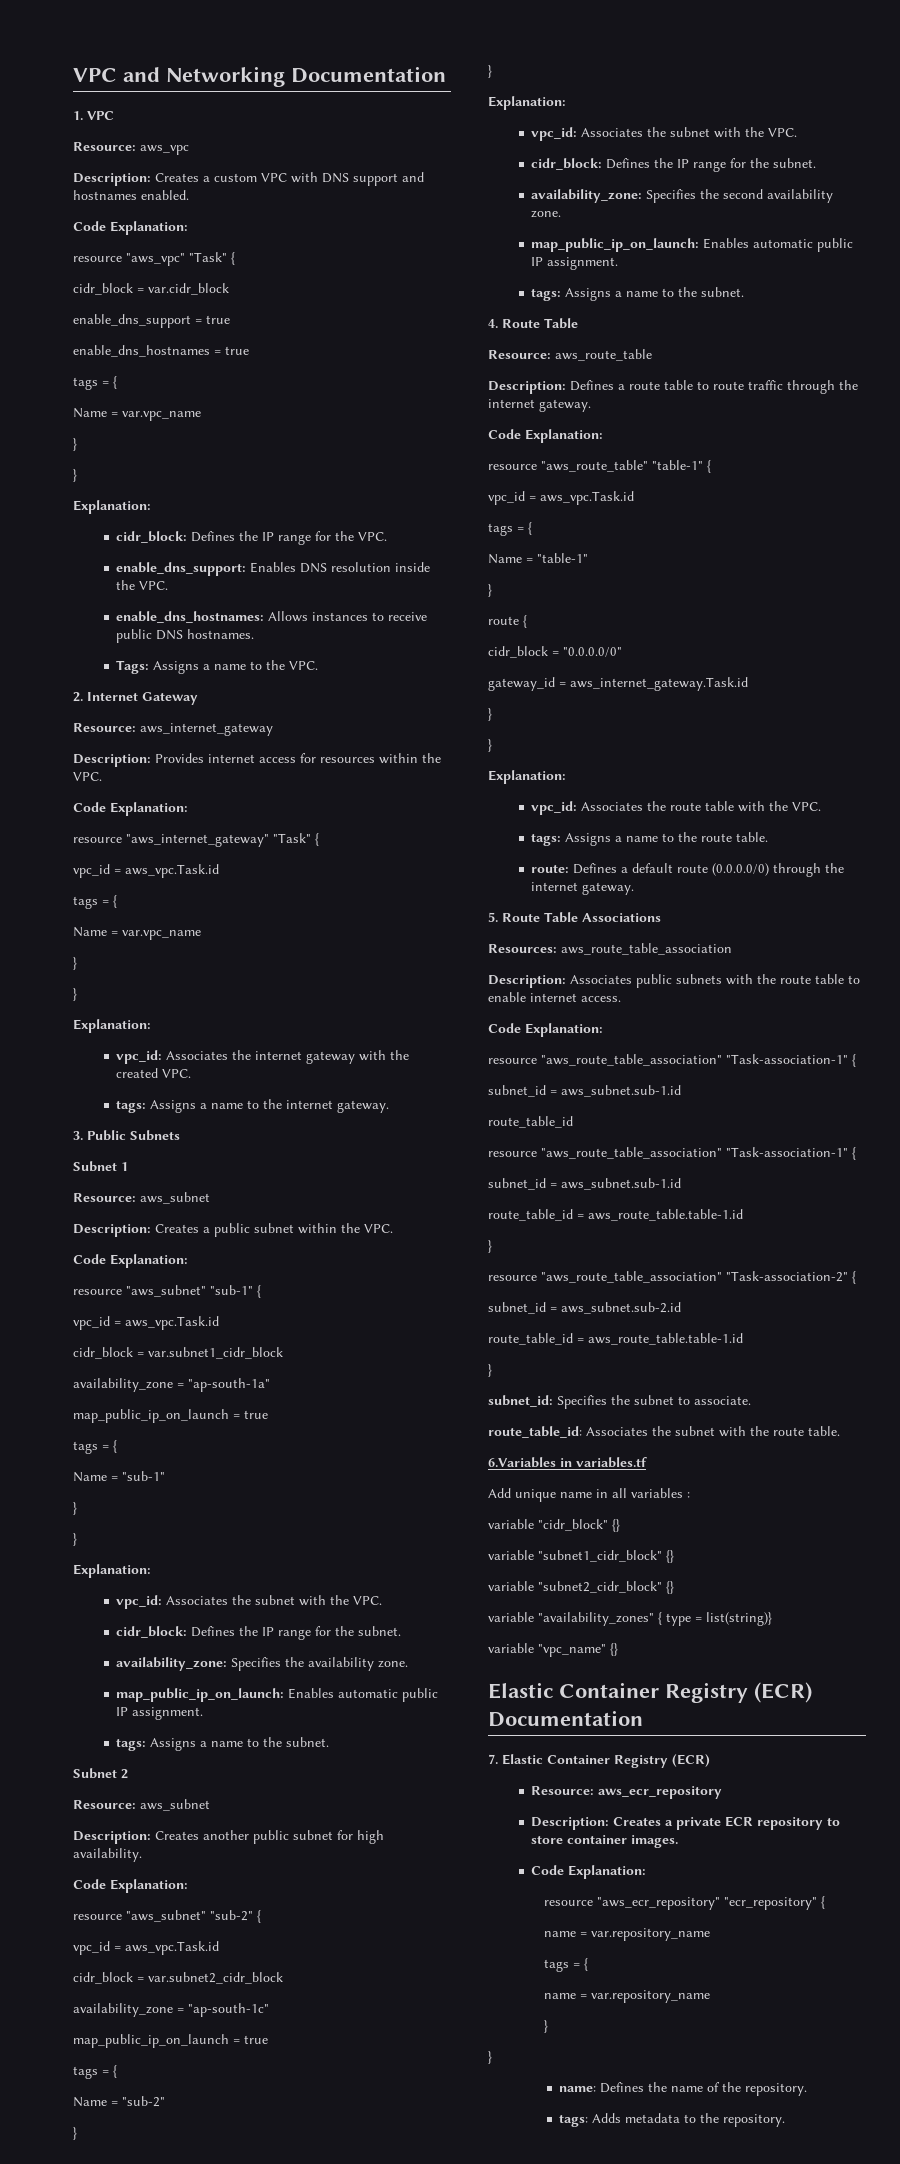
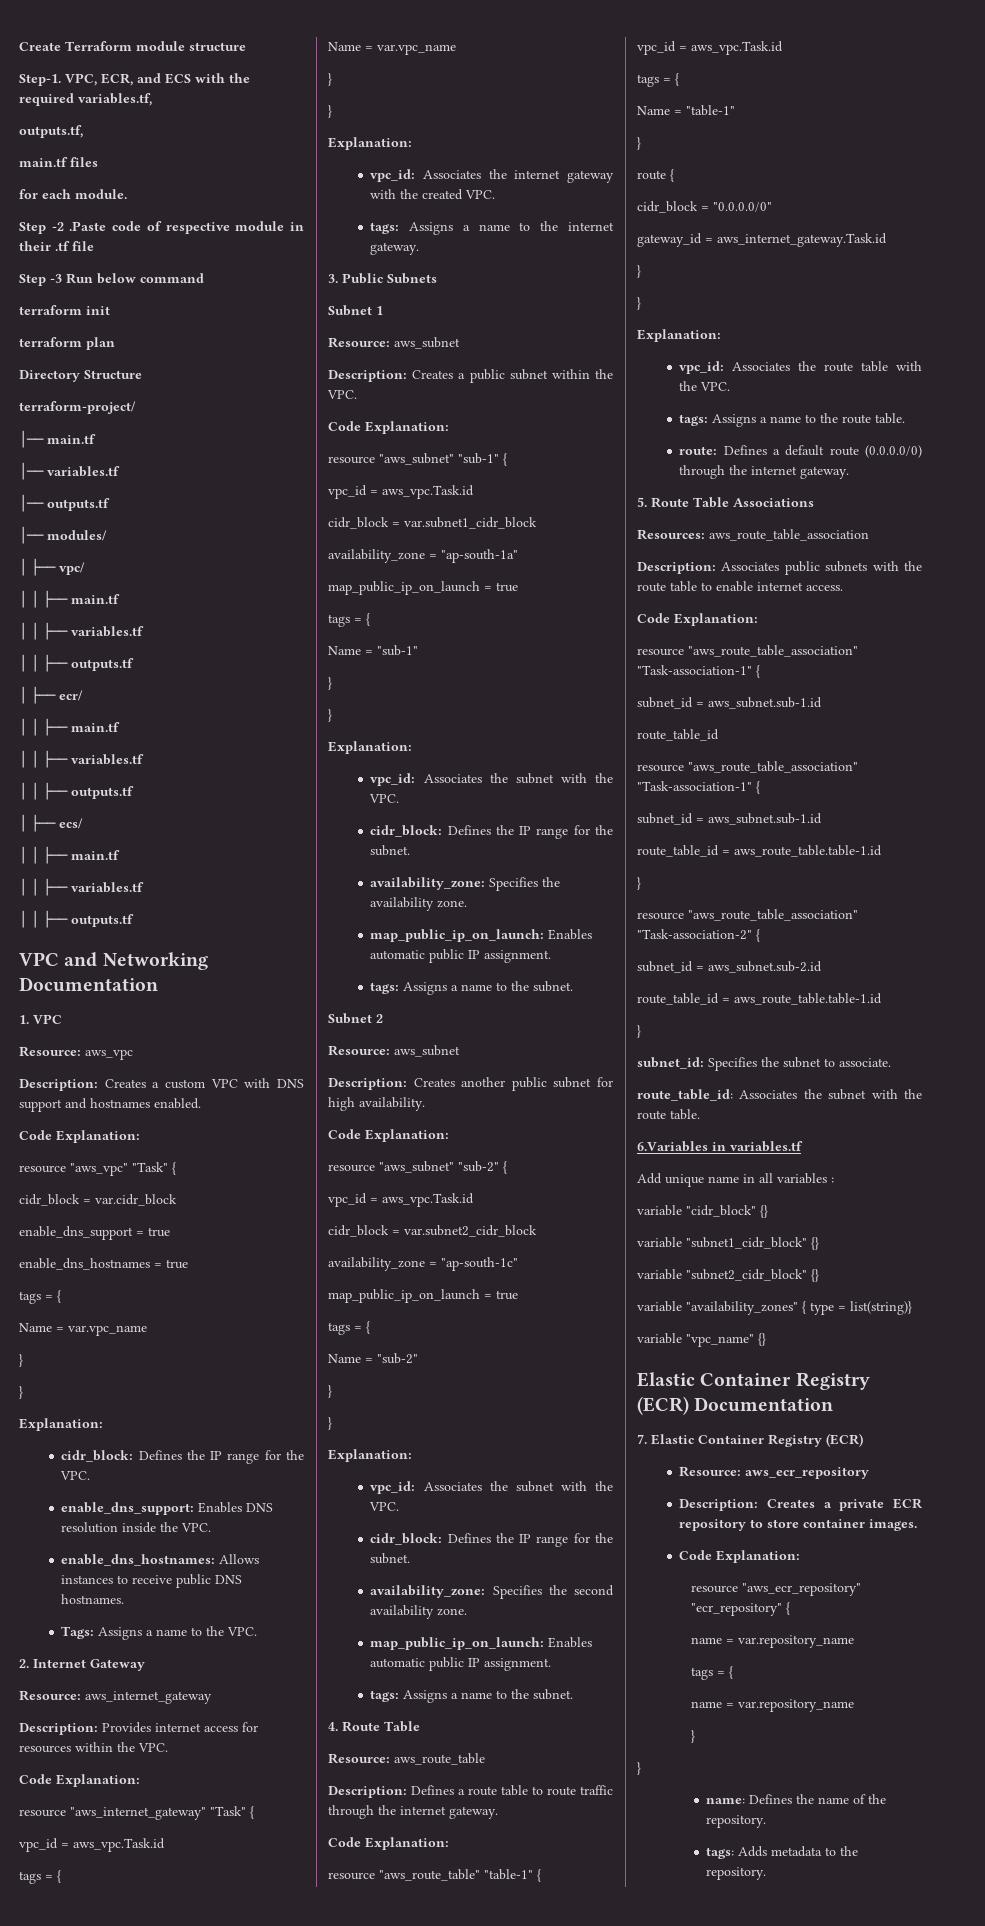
+ Create Terraform module structure
+ Step-1. VPC, ECR, and ECS with the required variables.tf,
+ outputs.tf,
+ main.tf files
+ for each module.
+ Step -2 .Paste code of respective module in their .tf file
+ Step -3 Run below command
+ terraform init
+ terraform plan
+ Directory Structure
+ terraform-project/
+ │── main.tf
+ │── variables.tf
+ │── outputs.tf
+ │── modules/
+ │ ├── vpc/
+ │ │ ├── main.tf
+ │ │ ├── variables.tf
+ │ │ ├── outputs.tf
+ │ ├── ecr/
+ │ │ ├── main.tf
+ │ │ ├── variables.tf
+ │ │ ├── outputs.tf
+ │ ├── ecs/
+ │ │ ├── main.tf
+ │ │ ├── variables.tf
+ │ │ ├── outputs.tf

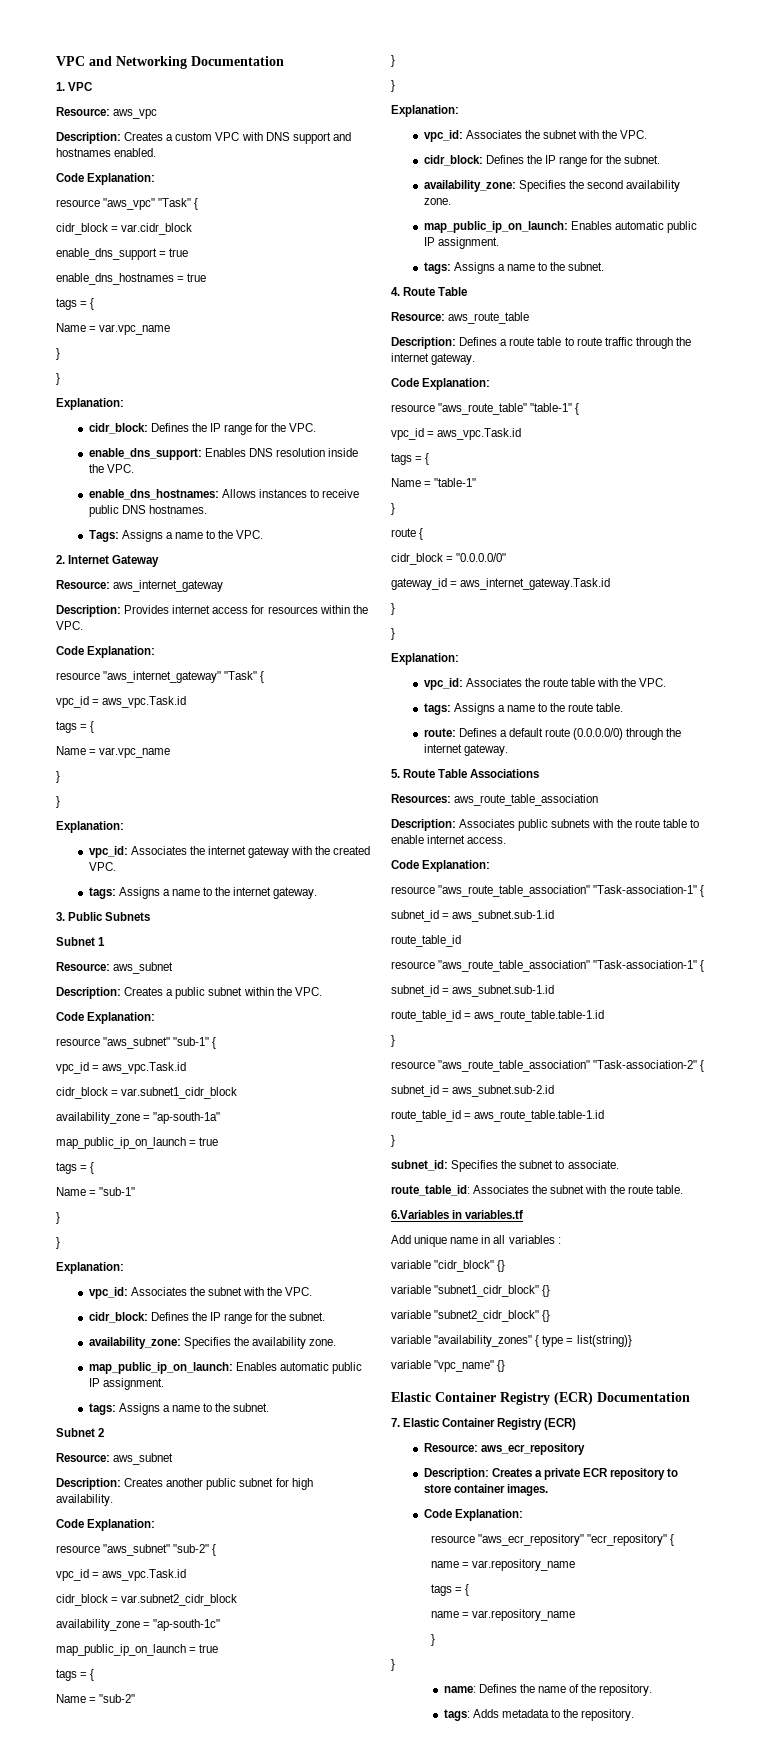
- Create Terraform module structure
- Step-1. VPC, ECR, and ECS with the required variables.tf,
- outputs.tf,
- main.tf files
- for each module.
- Step -2 .Paste code of respective module in their .tf file
- Step -3 Run below command
- terraform init
- terraform plan
- Directory Structure
- terraform-project/
- │── main.tf
- │── variables.tf
- │── outputs.tf
- │── modules/
- │ ├── vpc/
- │ │ ├── main.tf
- │ │ ├── variables.tf
- │ │ ├── outputs.tf
- │ ├── ecr/
- │ │ ├── main.tf
- │ │ ├── variables.tf
- │ │ ├── outputs.tf
- │ ├── ecs/
- │ │ ├── main.tf
- │ │ ├── variables.tf
- │ │ ├── outputs.tf

